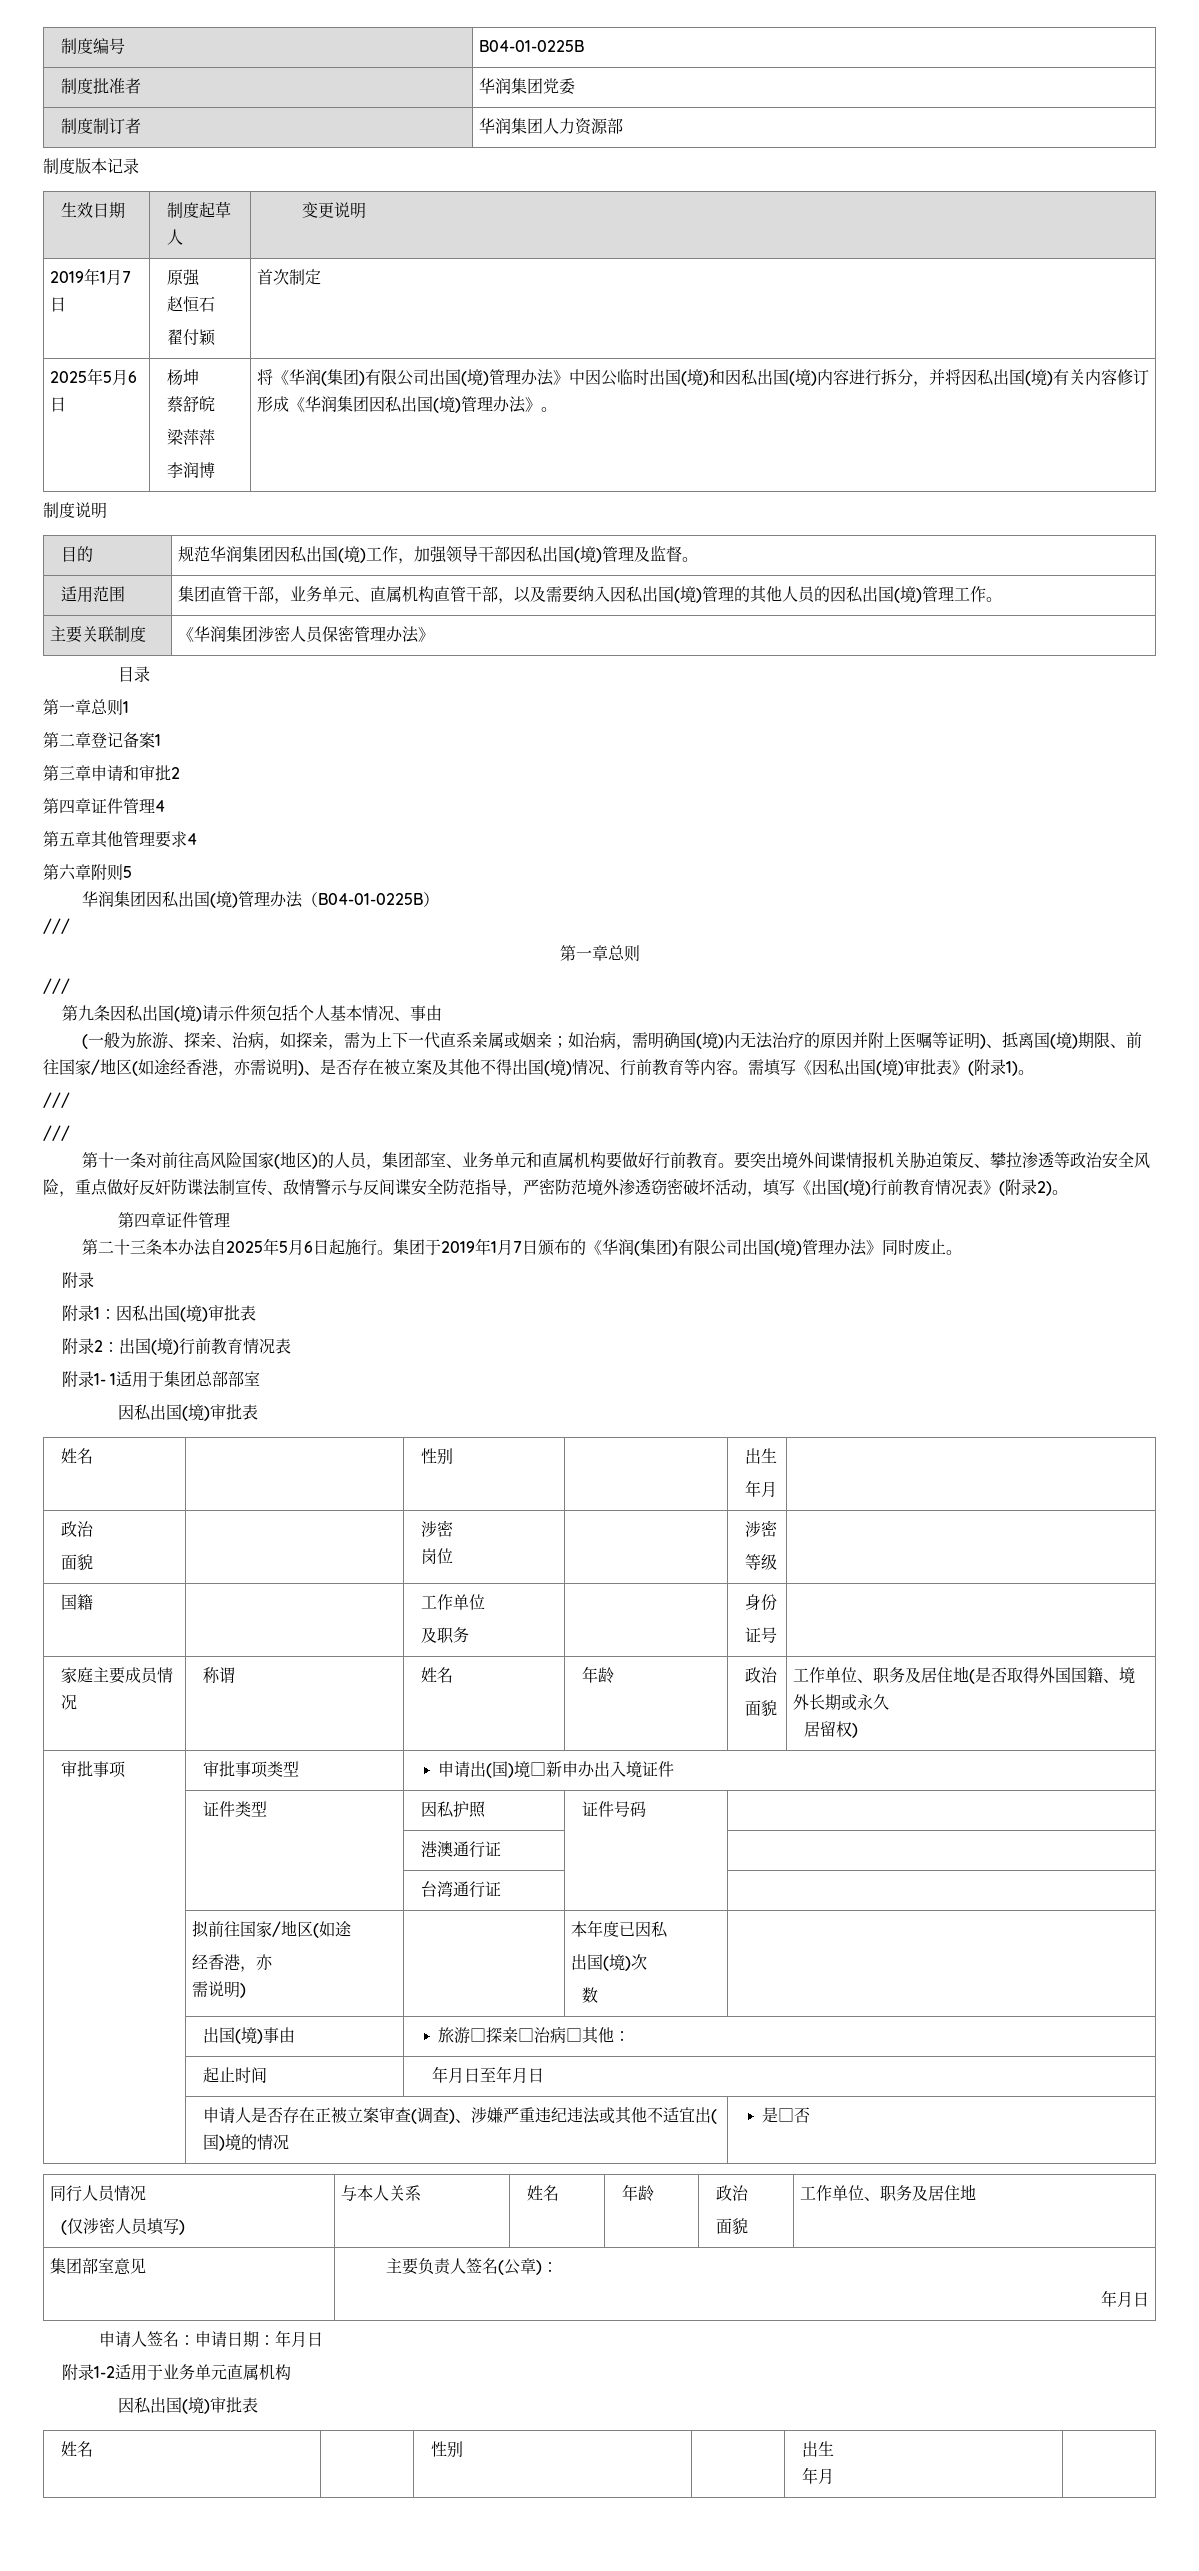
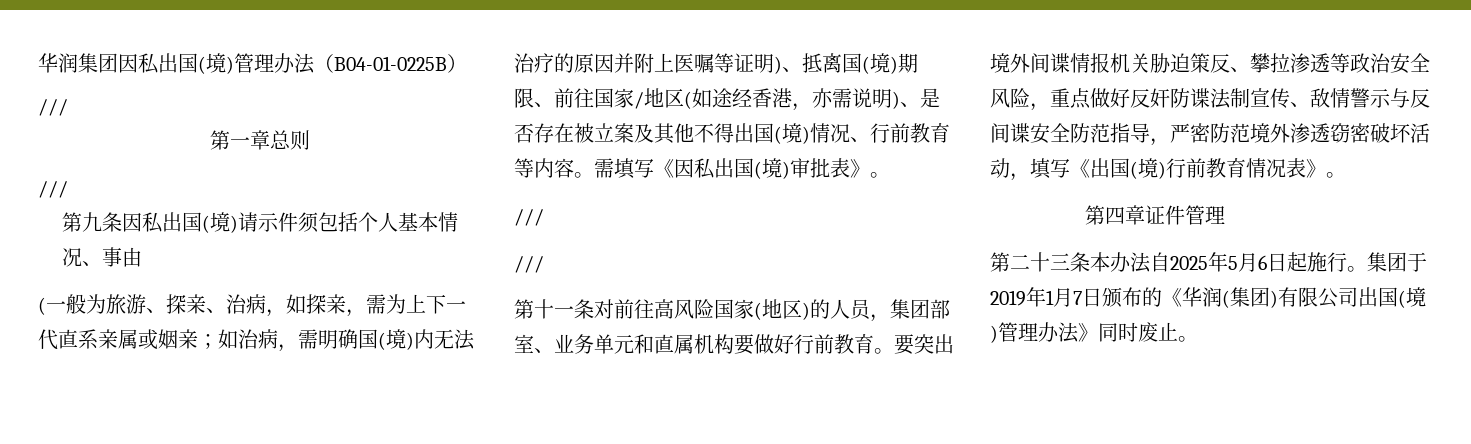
- 制度编号 | B04-01-0225B
- 制度批准者 | 华润集团党委
- 制度制订者 | 华润集团人力资源部
- 制度版本记录
- 生效日期 | 制度起草人 | 变更说明
- 2019年1月7日 | 原强
- 赵恒石
- 翟付颖 | 首次制定
- 2025年5月6日 | 杨坤
- 蔡舒皖
- 梁萍萍
- 李润博 | 将《华润(集团)有限公司出国(境)管理办法》中因公临时出国(境)和因私出国(境)内容进行拆分，并将因私出国(境)有关内容修订形成《华润集团因私出国(境)管理办法》。
- 制度说明
- 目的 | 规范华润集团因私出国(境)工作，加强领导干部因私出国(境)管理及监督。
- 适用范围 | 集团直管干部，业务单元、直属机构直管干部，以及需要纳入因私出国(境)管理的其他人员的因私出国(境)管理工作。
- 主要关联制度 | 《华润集团涉密人员保密管理办法》
- 目录
- 第一章总则1
- 第二章登记备案1
- 第三章申请和审批2
- 第四章证件管理4
- 第五章其他管理要求4
- 第六章附则5
- 需填写《因私出国(境)审批表》(附录1)。
+ 需填写《因私出国(境)审批表》。
- 要突出境外间谍情报机关胁迫策反、攀拉渗透等政治安全风险，重点做好反奸防谍法制宣传、敌情警示与反间谍安全防范指导，严密防范境外渗透窃密破坏活动，填写《出国(境)行前教育情况表》(附录2)。
+ 要突出境外间谍情报机关胁迫策反、攀拉渗透等政治安全风险，重点做好反奸防谍法制宣传、敌情警示与反间谍安全防范指导，严密防范境外渗透窃密破坏活动，填写《出国(境)行前教育情况表》。
  集团于2019年1月7日颁布的《华润(集团)有限公司出国(境)管理办法》同时废止。
- 附录
- 附录1：因私出国(境)审批表
- 附录2：出国(境)行前教育情况表
- 附录1- 1适用于集团总部部室
- 因私出国(境)审批表
- 姓名 | | 性别 | | 出生
- 年月 |
- 政治
- 面貌 | | 涉密
- 岗位 | | 涉密
- 等级 |
- 国籍 | | 工作单位
- 及职务 | | 身份
- 证号 |
- 家庭主要成员情况 | 称谓 | 姓名 | 年龄 | 政治
- 面貌 | 工作单位、职务及居住地(是否取得外国国籍、境外长期或永久
- 居留权)
- 审批事项 | 审批事项类型 | 申请出(国)境□新申办出入境证件
- | 证件类型 | 因私护照 | 证件号码 |
- | | 港澳通行证 | |
- | | 台湾通行证 | |
- | 拟前往国家/地区(如途
- 经香港，亦
- 需说明) | | 本年度已因私
- 出国(境)次
- 数 |
- | 出国(境)事由 | 旅游□探亲□治病□其他：
- | 起止时间 | 年月日至年月日
- | 申请人是否存在正被立案审查(调查)、涉嫌严重违纪违法或其他不适宜出(国)境的情况 | 是□否
- 同行人员情况
- (仅涉密人员填写) | 与本人关系 | 姓名 | 年龄 | 政治
- 面貌 | 工作单位、职务及居住地
- 集团部室意见 | 主要负责人签名(公章)：
- 年月日
- 申请人签名：申请日期：年月日
- 附录1-2适用于业务单元直属机构
- 因私出国(境)审批表
- 姓名 | | 性别 | | 出生
- 年月 |

